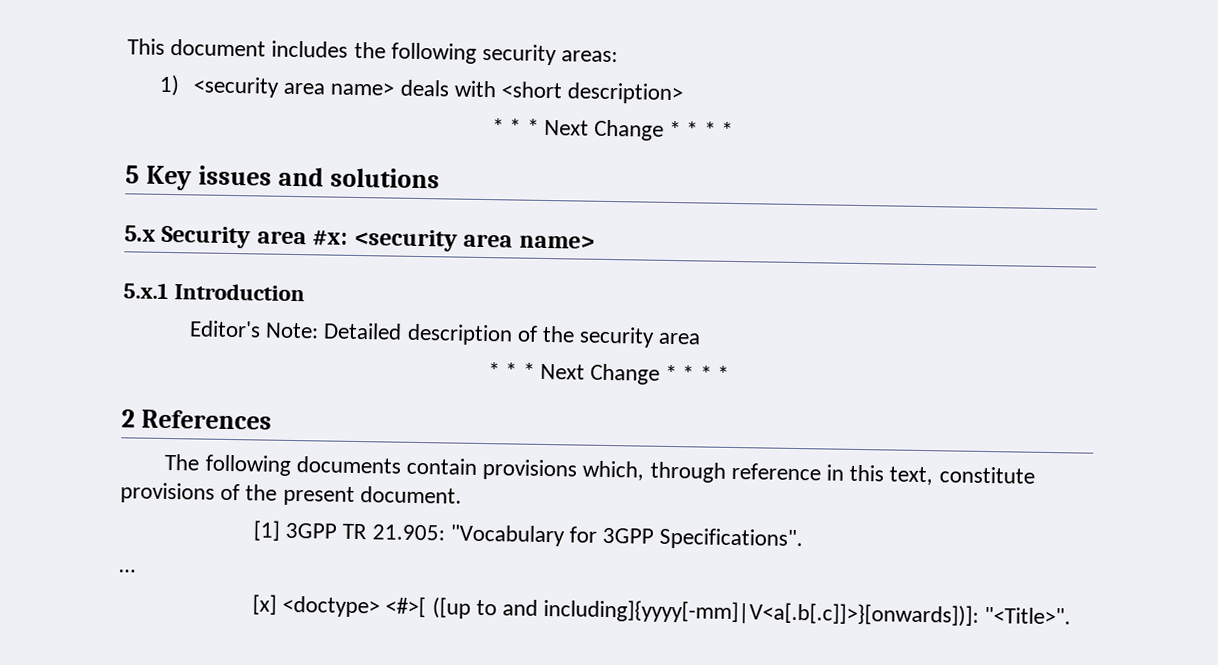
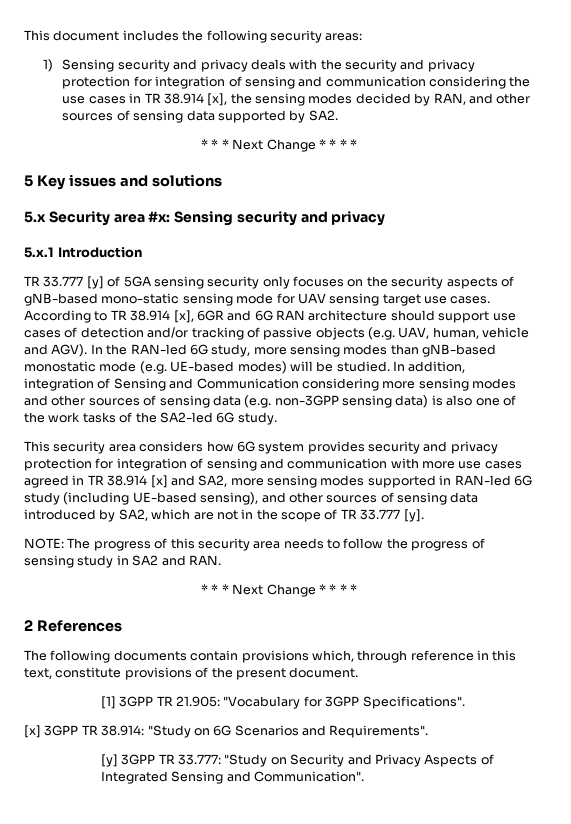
- 1) <security area name> deals with <short description>
+ 1) Sensing security and privacy deals with the security and privacy protection for integration of sensing and communication considering the use cases in TR 38.914 [x], the sensing modes decided by RAN, and other sources of sensing data supported by SA2.
- 5.x Security area #x: <security area name>
+ 5.x Security area #x: Sensing security and privacy
  5.x.1 Introduction
- Editor's Note: Detailed description of the security area
+ TR 33.777 [y] of 5GA sensing security only focuses on the security aspects of gNB-based mono-static sensing mode for UAV sensing target use cases. According to TR 38.914 [x], 6GR and 6G RAN architecture should support use cases of detection and/or tracking of passive objects (e.g. UAV, human, vehicle and AGV). In the RAN-led 6G study, more sensing modes than gNB-based monostatic mode (e.g. UE-based modes) will be studied. In addition, integration of Sensing and Communication considering more sensing modes and other sources of sensing data (e.g. non-3GPP sensing data) is also one of the work tasks of the SA2-led 6G study.
+ This security area considers how 6G system provides security and privacy protection for integration of sensing and communication with more use cases agreed in TR 38.914 [x] and SA2, more sensing modes supported in RAN-led 6G study (including UE-based sensing), and other sources of sensing data introduced by SA2, which are not in the scope of TR 33.777 [y].
+ NOTE: The progress of this security area needs to follow the progress of sensing study in SA2 and RAN.
- …
- [x] <doctype> <#>[ ([up to and including]{yyyy[-mm]|V<a[.b[.c]]>}[onwards])]: "<Title>".
+ [x] 3GPP TR 38.914: "Study on 6G Scenarios and Requirements".
+ [y] 3GPP TR 33.777: "Study on Security and Privacy Aspects of Integrated Sensing and Communication".

